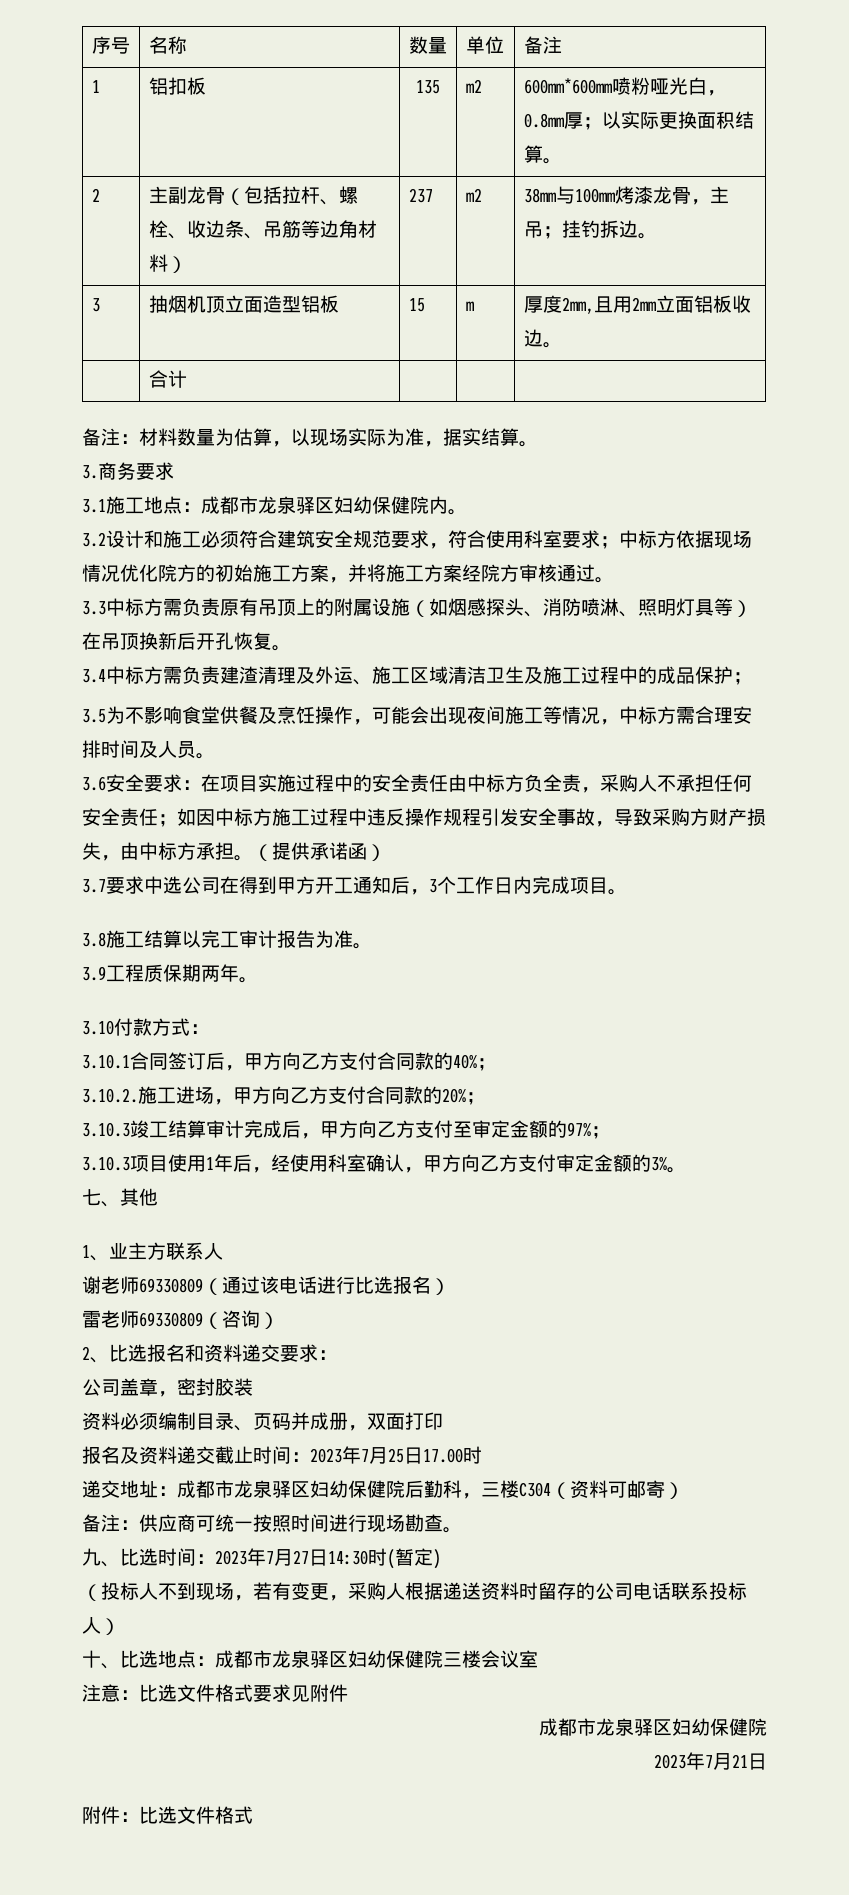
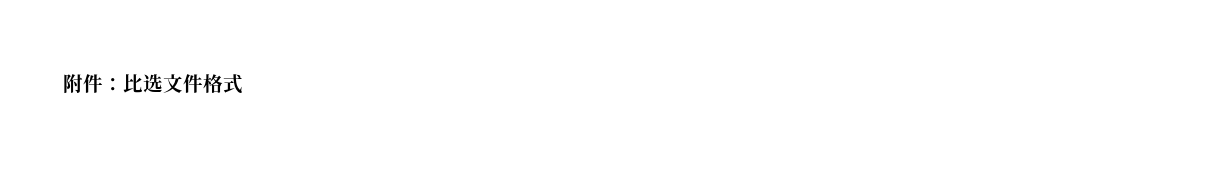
- 序号 | 名称 | 数量 | 单位 | 备注
- 1 | 铝扣板 | 135 | m2 | 600mm*600mm喷粉哑光白，0.8mm厚；以实际更换面积结算。
- 2 | 主副龙骨（包括拉杆、螺栓、收边条、吊筋等边角材料） | 237 | m2 | 38mm与100mm烤漆龙骨，主吊；挂钓拆边。
- 3 | 抽烟机顶立面造型铝板 | 15 | m | 厚度2mm,且用2mm立面铝板收边。
- | 合计 | | |
- 备注：材料数量为估算，以现场实际为准，据实结算。
- 3.商务要求
- 3.1施工地点：成都市龙泉驿区妇幼保健院内。
- 3.2设计和施工必须符合建筑安全规范要求，符合使用科室要求；中标方依据现场情况优化院方的初始施工方案，并将施工方案经院方审核通过。
- 3.3中标方需负责原有吊顶上的附属设施（如烟感探头、消防喷淋、照明灯具等）在吊顶换新后开孔恢复。
- 3.4中标方需负责建渣清理及外运、施工区域清洁卫生及施工过程中的成品保护；
- 3.5为不影响食堂供餐及烹饪操作，可能会出现夜间施工等情况，中标方需合理安排时间及人员。
- 3.6安全要求：在项目实施过程中的安全责任由中标方负全责，采购人不承担任何安全责任；如因中标方施工过程中违反操作规程引发安全事故，导致采购方财产损失，由中标方承担。（提供承诺函）
- 3.7要求中选公司在得到甲方开工通知后，3个工作日内完成项目。
- 3.8施工结算以完工审计报告为准。
- 3.9工程质保期两年。
- 3.10付款方式：
- 3.10.1合同签订后，甲方向乙方支付合同款的40%；
- 3.10.2.施工进场，甲方向乙方支付合同款的20%；
- 3.10.3竣工结算审计完成后，甲方向乙方支付至审定金额的97%；
- 3.10.3项目使用1年后，经使用科室确认，甲方向乙方支付审定金额的3%。
- 七、其他
- 1、业主方联系人
- 谢老师69330809（通过该电话进行比选报名）
- 雷老师69330809（咨询）
- 2、比选报名和资料递交要求：
- 公司盖章，密封胶装
- 资料必须编制目录、页码并成册，双面打印
- 报名及资料递交截止时间：2023年7月25日17.00时
- 递交地址：成都市龙泉驿区妇幼保健院后勤科，三楼C304（资料可邮寄）
- 备注：供应商可统一按照时间进行现场勘查。
- 九、比选时间：2023年7月27日14:30时(暂定)
- （投标人不到现场，若有变更，采购人根据递送资料时留存的公司电话联系投标人）
- 十、比选地点：成都市龙泉驿区妇幼保健院三楼会议室
- 注意：比选文件格式要求见附件
- 成都市龙泉驿区妇幼保健院
- 2023年7月21日

